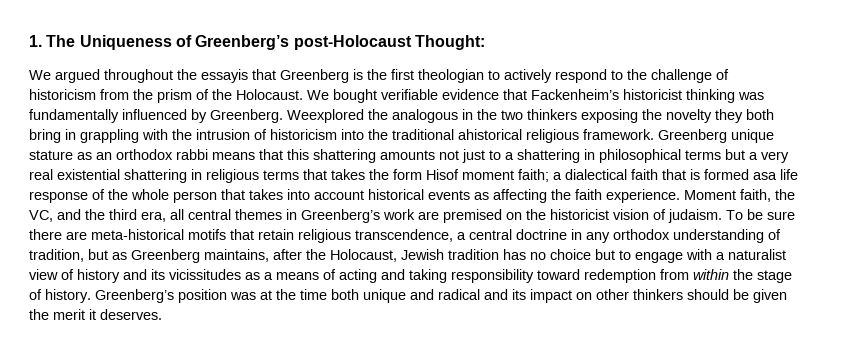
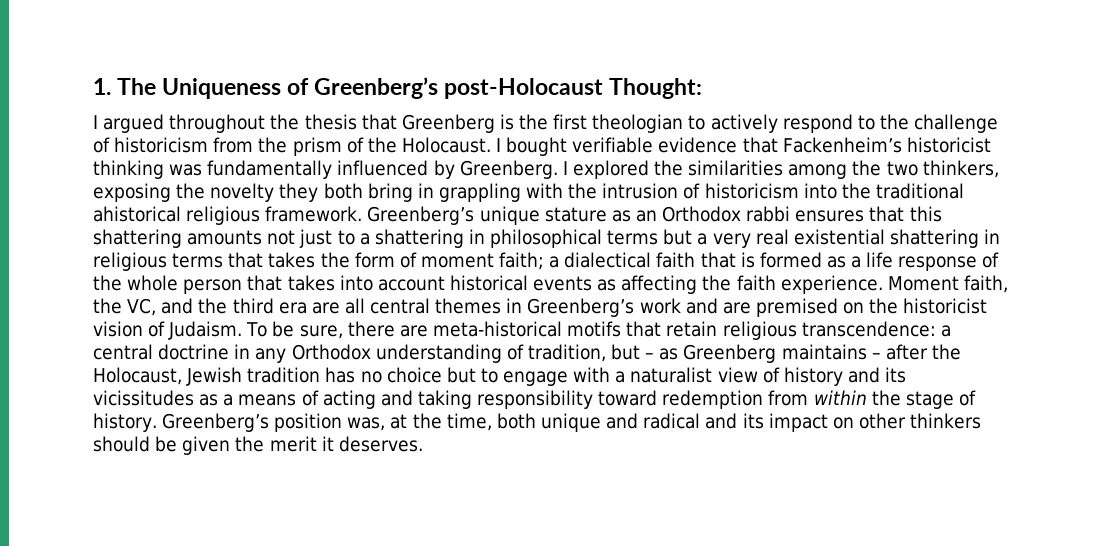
- We argued throughout the essayis that Greenberg is the first theologian to actively respond to the challenge of historicism from the prism of the Holocaust.
+ I argued throughout the thesis that Greenberg is the first theologian to actively respond to the challenge of historicism from the prism of the Holocaust.
- We bought verifiable evidence that Fackenheim’s historicist thinking was fundamentally influenced by Greenberg.
+ I bought verifiable evidence that Fackenheim’s historicist thinking was fundamentally influenced by Greenberg.
- Weexplored the analogous in the two thinkers exposing the novelty they both bring in grappling with the intrusion of historicism into the traditional ahistorical religious framework.
+ I explored the similarities among the two thinkers, exposing the novelty they both bring in grappling with the intrusion of historicism into the traditional ahistorical religious framework.
- Greenberg unique stature as an orthodox rabbi means that this shattering amounts not just to a shattering in philosophical terms but a very real existential shattering in religious terms that takes the form Hisof moment faith; a dialectical faith that is formed asa life response of the whole person that takes into account historical events as affecting the faith experience.
+ Greenberg’s unique stature as an Orthodox rabbi ensures that this shattering amounts not just to a shattering in philosophical terms but a very real existential shattering in religious terms that takes the form of moment faith; a dialectical faith that is formed as a life response of the whole person that takes into account historical events as affecting the faith experience.
- Moment faith, the VC, and the third era, all central themes in Greenberg’s work are premised on the historicist vision of judaism.
+ Moment faith, the VC, and the third era are all central themes in Greenberg’s work and are premised on the historicist vision of Judaism.
- To be sure there are meta-historical motifs that retain religious transcendence, a central doctrine in any orthodox understanding of tradition, but as Greenberg maintains, after the Holocaust, Jewish tradition has no choice but to engage with a naturalist view of history and its vicissitudes as a means of acting and taking responsibility toward redemption from within the stage of history.
+ To be sure, there are meta-historical motifs that retain religious transcendence: a central doctrine in any Orthodox understanding of tradition, but – as Greenberg maintains – after the Holocaust, Jewish tradition has no choice but to engage with a naturalist view of history and its vicissitudes as a means of acting and taking responsibility toward redemption from within the stage of history.
- Greenberg’s position was at the time both unique and radical and its impact on other thinkers should be given the merit it deserves.
+ Greenberg’s position was, at the time, both unique and radical and its impact on other thinkers should be given the merit it deserves.

